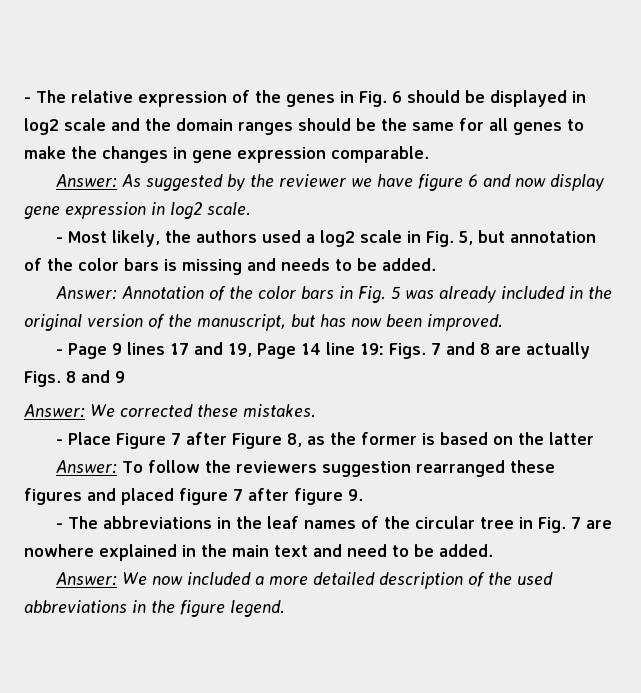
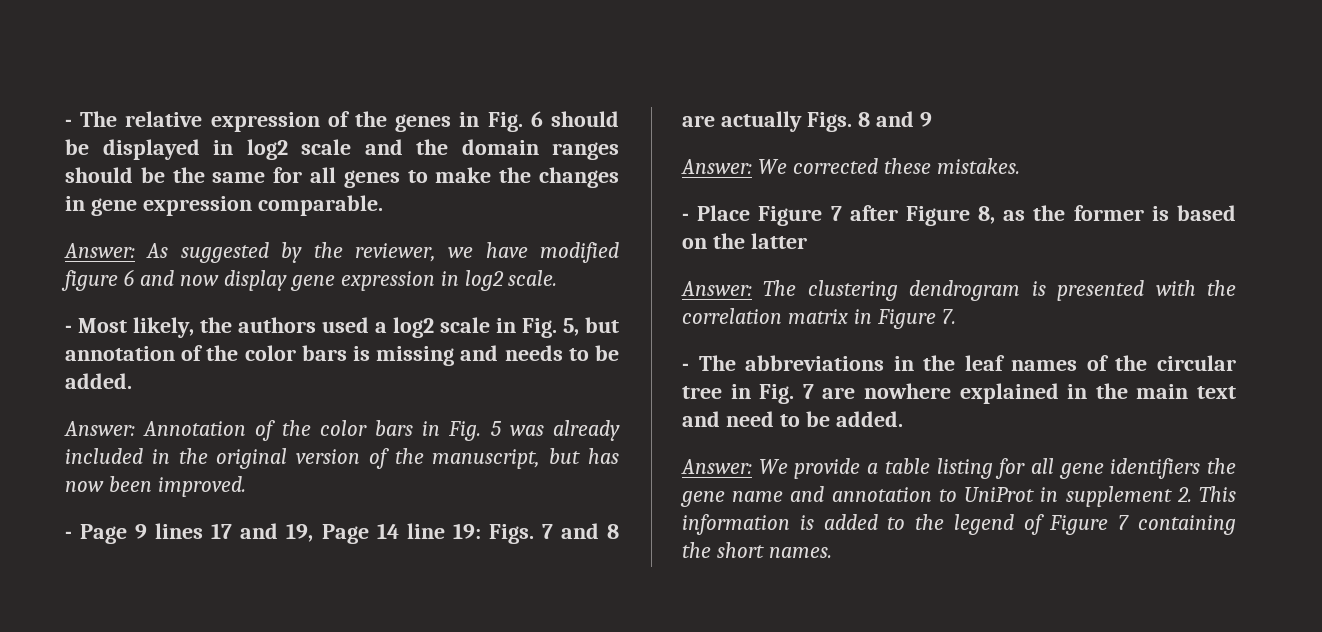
- Answer: As suggested by the reviewer we have figure 6 and now display gene expression in log2 scale.
+ Answer: As suggested by the reviewer, we have modified figure 6 and now display gene expression in log2 scale.
- Answer: To follow the reviewers suggestion rearranged these figures and placed figure 7 after figure 9.
+ Answer: The clustering dendrogram is presented with the correlation matrix in Figure 7.
- Answer: We now included a more detailed description of the used abbreviations in the figure legend.
+ Answer: We provide a table listing for all gene identifiers the gene name and annotation to UniProt in supplement 2. This information is added to the legend of Figure 7 containing the short names.

